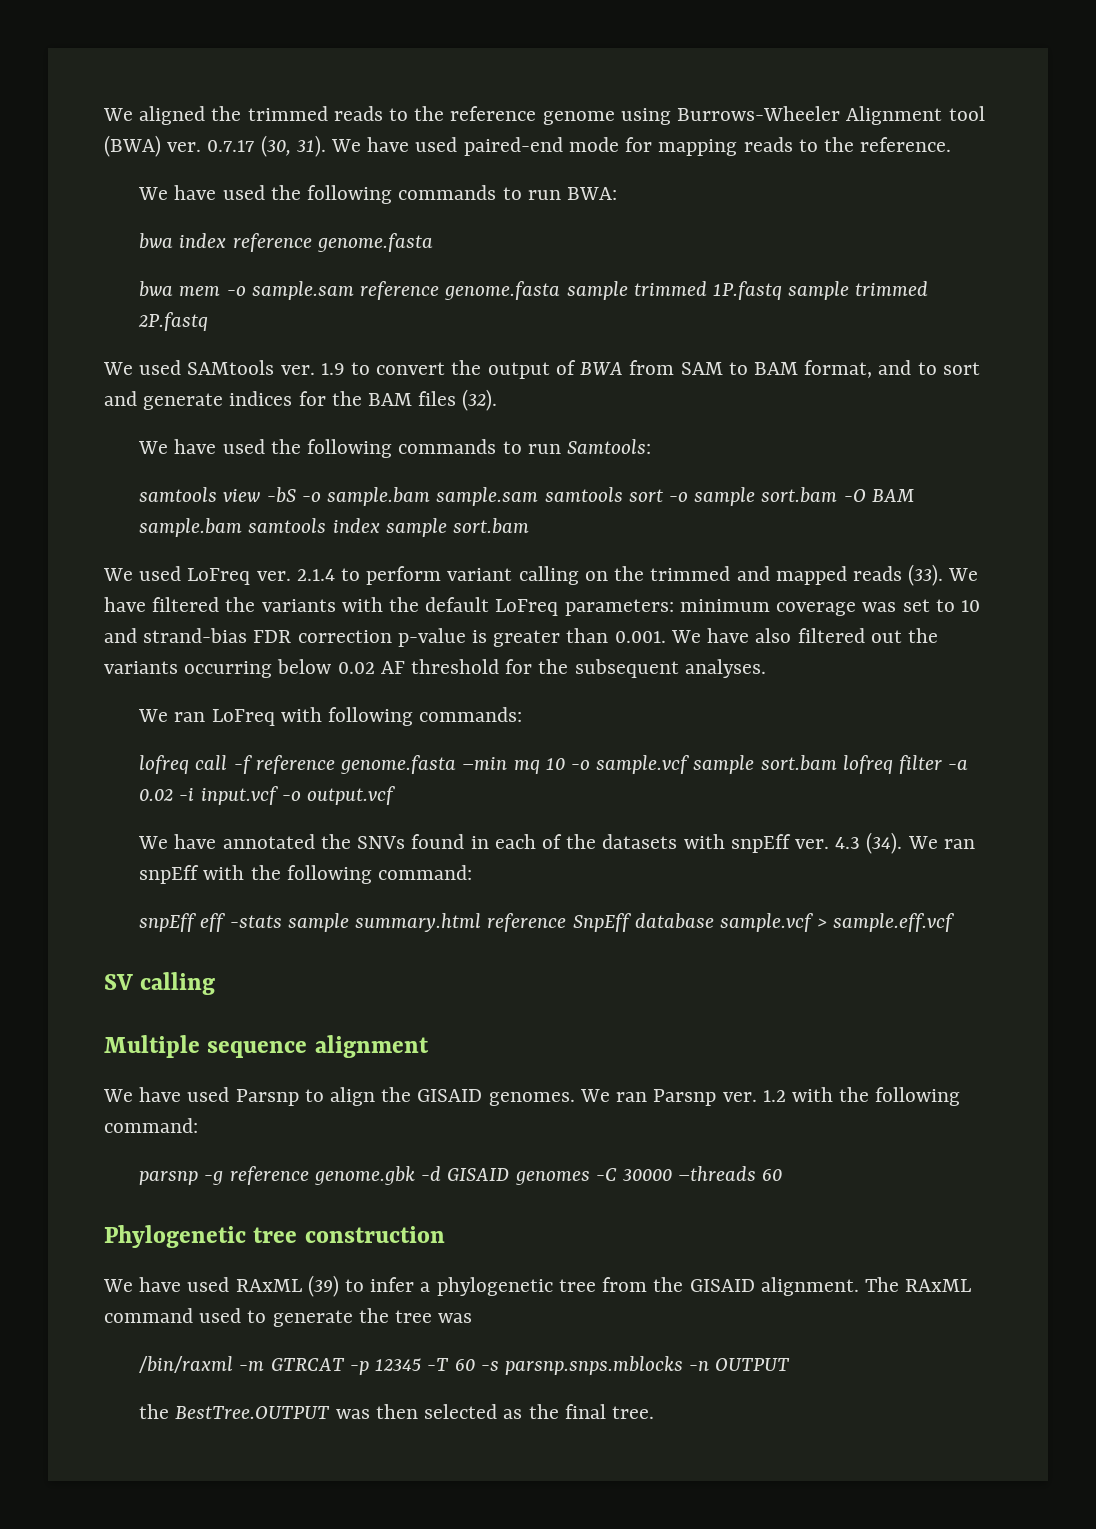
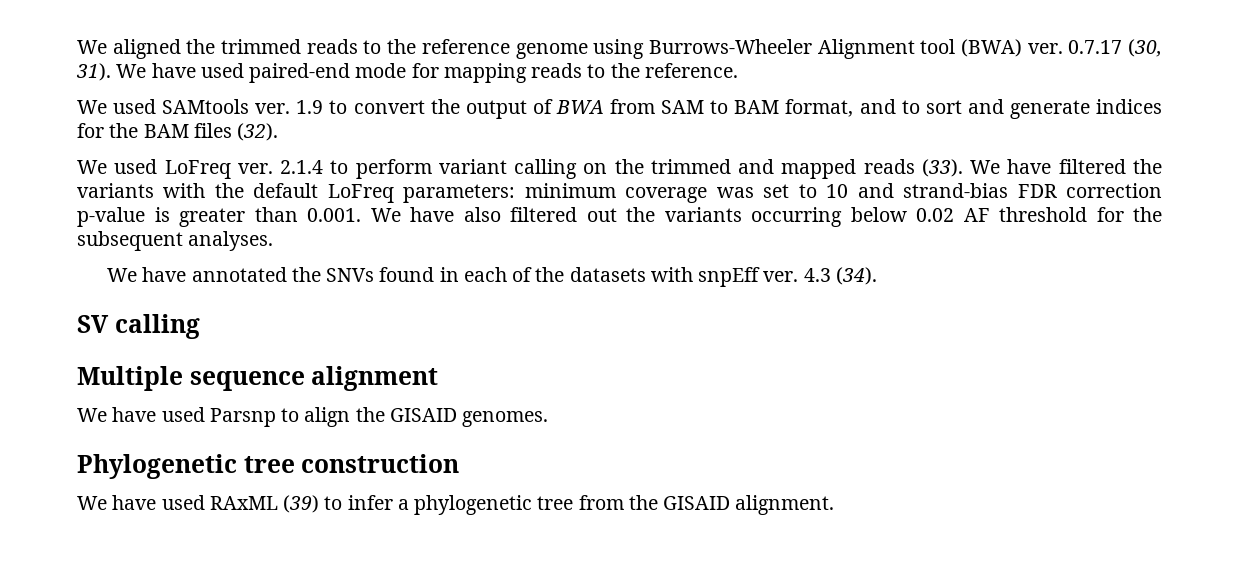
- We have used the following commands to run BWA:
- bwa index reference genome.fasta
- bwa mem -o sample.sam reference genome.fasta sample trimmed 1P.fastq sample trimmed 2P.fastq
- We have used the following commands to run Samtools:
- samtools view -bS -o sample.bam sample.sam samtools sort -o sample sort.bam -O BAM sample.bam samtools index sample sort.bam
- We ran LoFreq with following commands:
- lofreq call -f reference genome.fasta –min mq 10 -o sample.vcf sample sort.bam lofreq filter -a 0.02 -i input.vcf -o output.vcf
- We ran snpEff with the following command:
- snpEff eff -stats sample summary.html reference SnpEff database sample.vcf > sample.eff.vcf
- We ran Parsnp ver. 1.2 with the following command:
- parsnp -g reference genome.gbk -d GISAID genomes -C 30000 –threads 60
- The RAxML command used to generate the tree was
- /bin/raxml -m GTRCAT -p 12345 -T 60 -s parsnp.snps.mblocks -n OUTPUT
- the BestTree.OUTPUT was then selected as the final tree.

